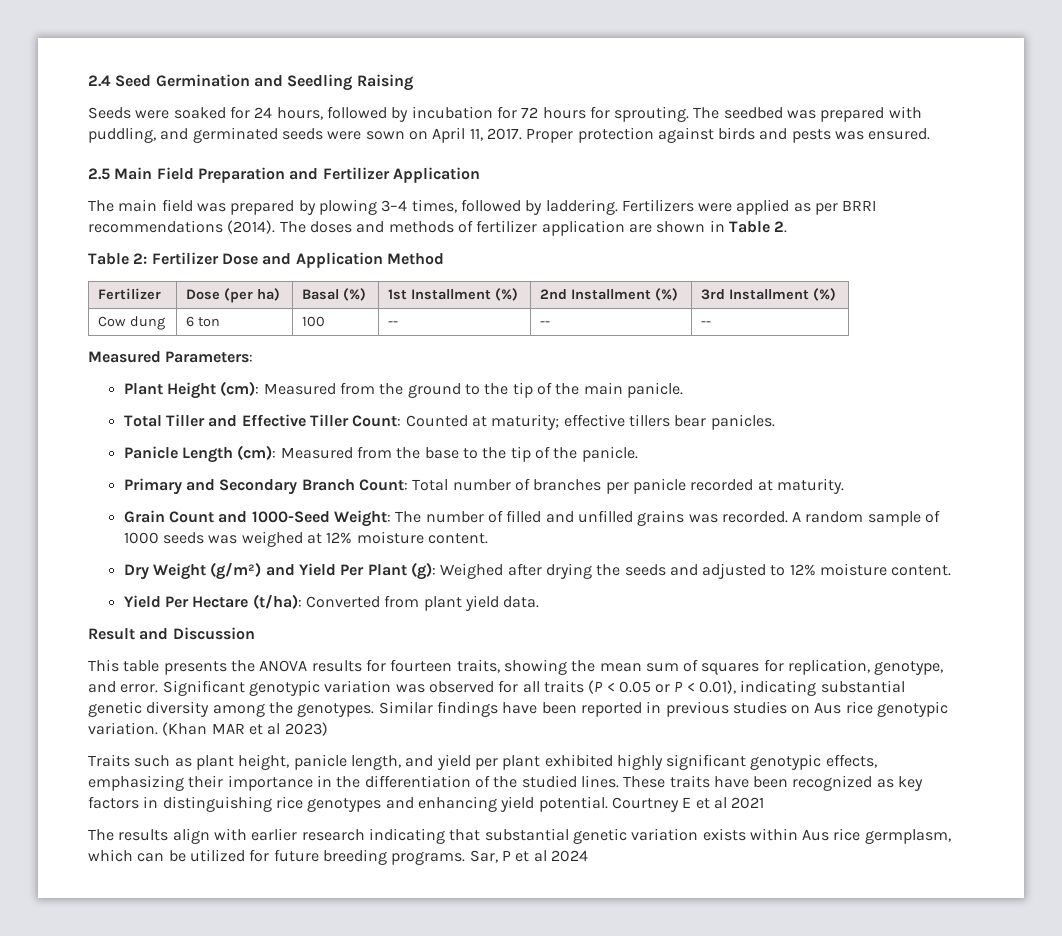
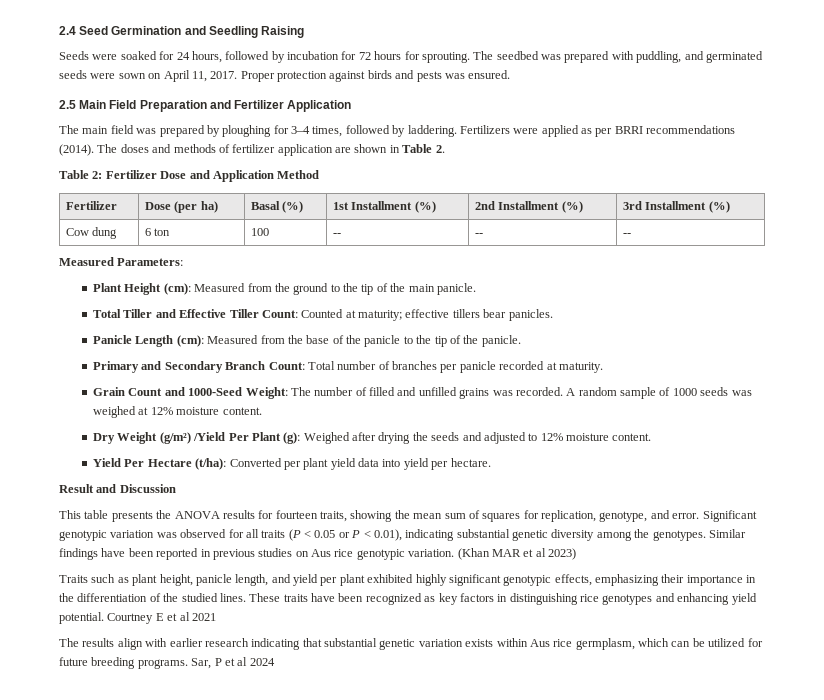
- The main field was prepared by plowing 3–4 times, followed by laddering.
+ The main field was prepared by ploughing for 3–4 times, followed by laddering.
- Panicle Length (cm): Measured from the base to the tip of the panicle.
+ Panicle Length (cm): Measured from the base of the panicle to the tip of the panicle.
- Dry Weight (g/m²) and Yield Per Plant (g): Weighed after drying the seeds and adjusted to 12% moisture content.
+ Dry Weight (g/m²) /Yield Per Plant (g): Weighed after drying the seeds and adjusted to 12% moisture content.
- Yield Per Hectare (t/ha): Converted from plant yield data.
+ Yield Per Hectare (t/ha): Converted per plant yield data into yield per hectare.

